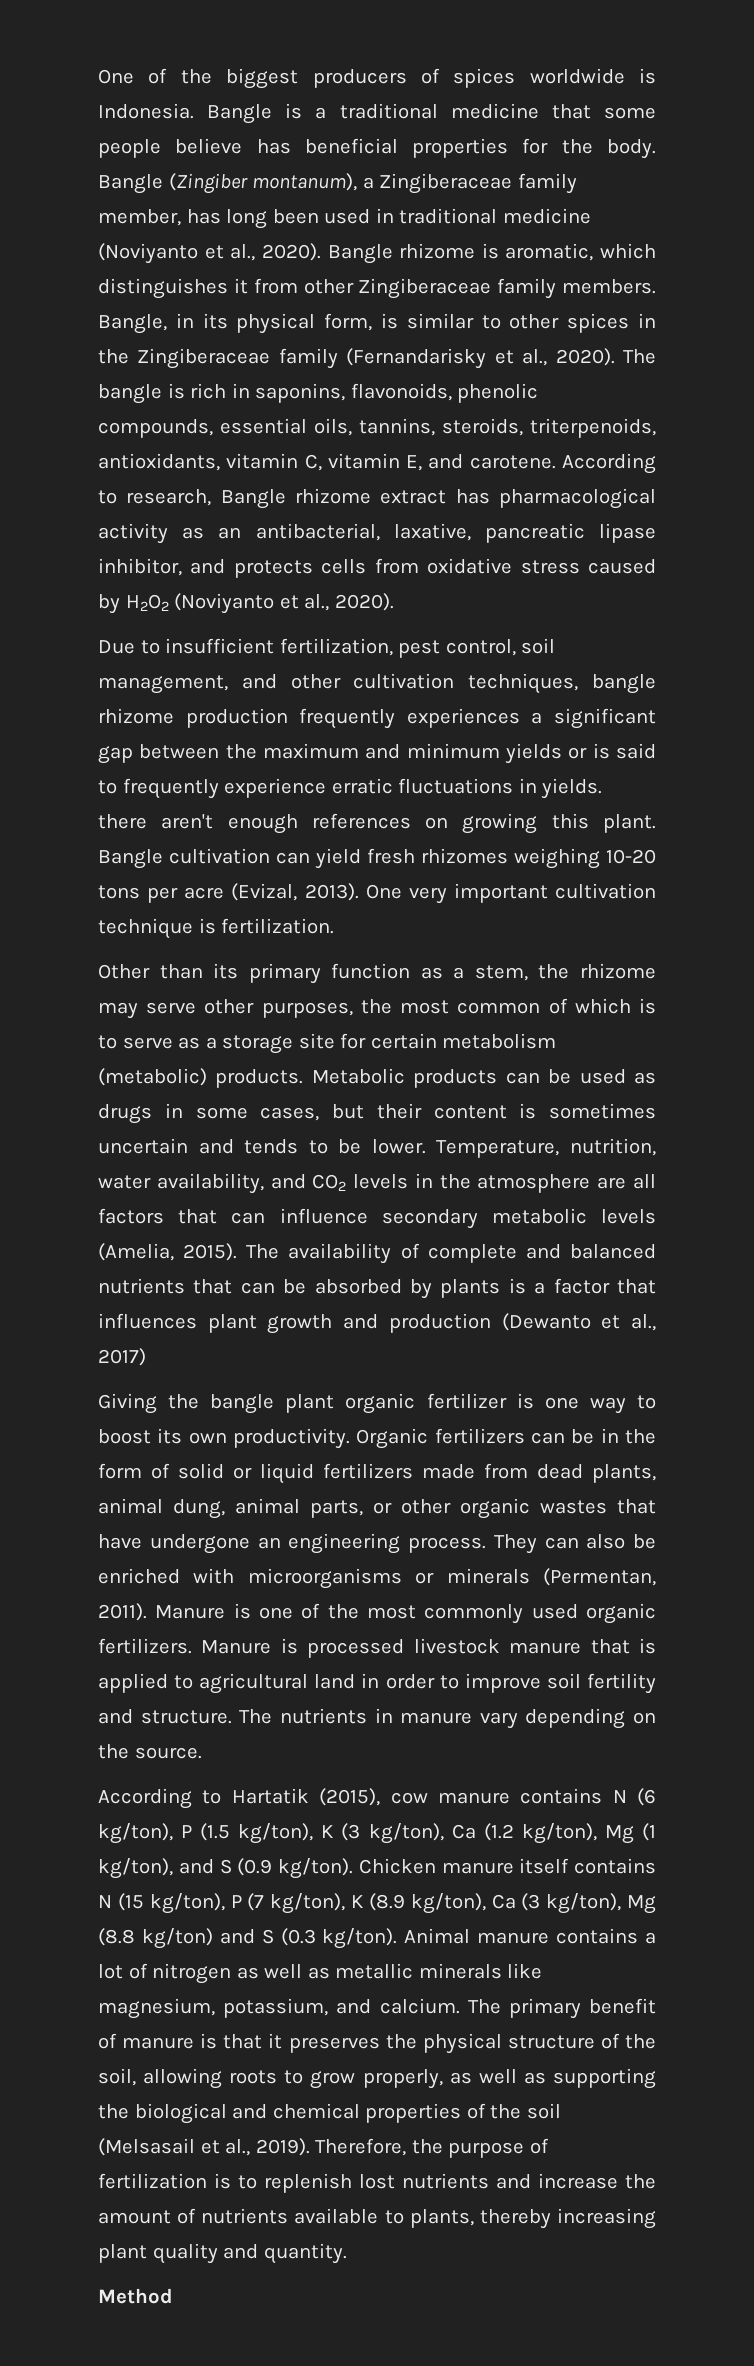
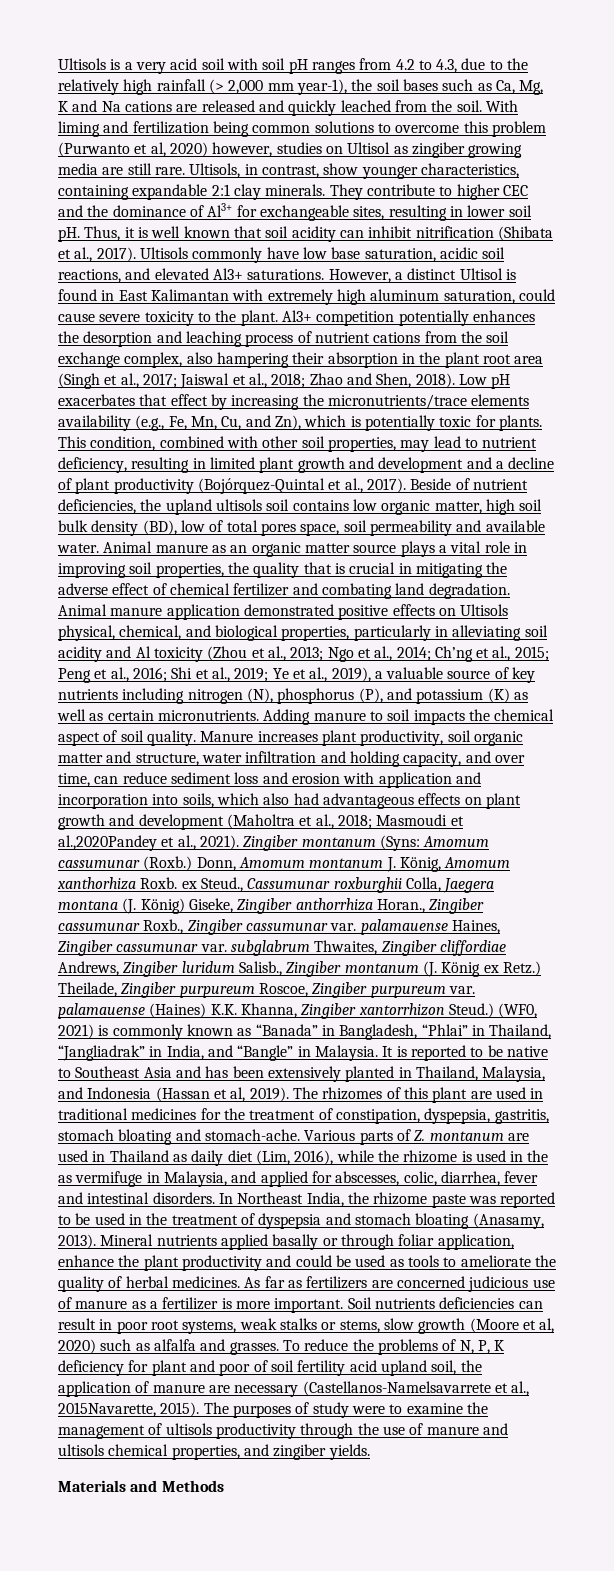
- One of the biggest producers of spices worldwide is Indonesia. Bangle is a traditional medicine that some people believe has beneficial properties for the body. Bangle (Zingiber montanum), a Zingiberaceae family member, has long been used in traditional medicine (Noviyanto et al., 2020). Bangle rhizome is aromatic, which distinguishes it from other Zingiberaceae family members. Bangle, in its physical form, is similar to other spices in the Zingiberaceae family (Fernandarisky et al., 2020). The bangle is rich in saponins, flavonoids, phenolic compounds, essential oils, tannins, steroids, triterpenoids, antioxidants, vitamin C, vitamin E, and carotene. According to research, Bangle rhizome extract has pharmacological activity as an antibacterial, laxative, pancreatic lipase inhibitor, and protects cells from oxidative stress caused by H2O2 (Noviyanto et al., 2020).
- Due to insufficient fertilization, pest control, soil management, and other cultivation techniques, bangle rhizome production frequently experiences a significant gap between the maximum and minimum yields or is said to frequently experience erratic fluctuations in yields. there aren't enough references on growing this plant. Bangle cultivation can yield fresh rhizomes weighing 10-20 tons per acre (Evizal, 2013). One very important cultivation technique is fertilization.
- Other than its primary function as a stem, the rhizome may serve other purposes, the most common of which is to serve as a storage site for certain metabolism (metabolic) products. Metabolic products can be used as drugs in some cases, but their content is sometimes uncertain and tends to be lower. Temperature, nutrition, water availability, and CO2 levels in the atmosphere are all factors that can influence secondary metabolic levels (Amelia, 2015). The availability of complete and balanced nutrients that can be absorbed by plants is a factor that influences plant growth and production (Dewanto et al., 2017)
- Giving the bangle plant organic fertilizer is one way to boost its own productivity. Organic fertilizers can be in the form of solid or liquid fertilizers made from dead plants, animal dung, animal parts, or other organic wastes that have undergone an engineering process. They can also be enriched with microorganisms or minerals (Permentan, 2011). Manure is one of the most commonly used organic fertilizers. Manure is processed livestock manure that is applied to agricultural land in order to improve soil fertility and structure. The nutrients in manure vary depending on the source.
- According to Hartatik (2015), cow manure contains N (6 kg/ton), P (1.5 kg/ton), K (3 kg/ton), Ca (1.2 kg/ton), Mg (1 kg/ton), and S (0.9 kg/ton). Chicken manure itself contains N (15 kg/ton), P (7 kg/ton), K (8.9 kg/ton), Ca (3 kg/ton), Mg (8.8 kg/ton) and S (0.3 kg/ton). Animal manure contains a lot of nitrogen as well as metallic minerals like magnesium, potassium, and calcium. The primary benefit of manure is that it preserves the physical structure of the soil, allowing roots to grow properly, as well as supporting the biological and chemical properties of the soil (Melsasail et al., 2019). Therefore, the purpose of fertilization is to replenish lost nutrients and increase the amount of nutrients available to plants, thereby increasing plant quality and quantity.
- Method
+ Ultisols is a very acid soil with soil pH ranges from 4.2 to 4.3, due to the relatively high rainfall (> 2,000 mm year-1), the soil bases such as Ca, Mg, K and Na cations are released and quickly leached from the soil. With liming and fertilization being common solutions to overcome this problem (Purwanto et al, 2020) however, studies on Ultisol as zingiber growing media are still rare. Ultisols, in contrast, show younger characteristics, containing expandable 2:1 clay minerals. They contribute to higher CEC and the dominance of Al3+ for exchangeable sites, resulting in lower soil pH. Thus, it is well known that soil acidity can inhibit nitrification (Shibata et al., 2017). Ultisols commonly have low base saturation, acidic soil reactions, and elevated Al3+ saturations. However, a distinct Ultisol is found in East Kalimantan with extremely high aluminum saturation, could cause severe toxicity to the plant. Al3+ competition potentially enhances the desorption and leaching process of nutrient cations from the soil exchange complex, also hampering their absorption in the plant root area (Singh et al., 2017; Jaiswal et al., 2018; Zhao and Shen, 2018). Low pH exacerbates that effect by increasing the micronutrients/trace elements availability (e.g., Fe, Mn, Cu, and Zn), which is potentially toxic for plants. This condition, combined with other soil properties, may lead to nutrient deficiency, resulting in limited plant growth and development and a decline of plant productivity (Bojórquez-Quintal et al., 2017). Beside of nutrient deficiencies, the upland ultisols soil contains low organic matter, high soil bulk density (BD), low of total pores space, soil permeability and available water. Animal manure as an organic matter source plays a vital role in improving soil properties, the quality that is crucial in mitigating the adverse effect of chemical fertilizer and combating land degradation. Animal manure application demonstrated positive effects on Ultisols physical, chemical, and biological properties, particularly in alleviating soil acidity and Al toxicity (Zhou et al., 2013; Ngo et al., 2014; Ch’ng et al., 2015; Peng et al., 2016; Shi et al., 2019; Ye et al., 2019), a valuable source of key nutrients including nitrogen (N), phosphorus (P), and potassium (K) as well as certain micronutrients. Adding manure to soil impacts the chemical aspect of soil quality. Manure increases plant productivity, soil organic matter and structure, water infiltration and holding capacity, and over time, can reduce sediment loss and erosion with application and incorporation into soils, which also had advantageous effects on plant growth and development (Maholtra et al., 2018; Masmoudi et al.,2020Pandey et al., 2021). Zingiber montanum (Syns: Amomum cassumunar (Roxb.) Donn, Amomum montanum J. König, Amomum xanthorhiza Roxb. ex Steud., Cassumunar roxburghii Colla, Jaegera montana (J. König) Giseke, Zingiber anthorrhiza Horan., Zingiber cassumunar Roxb., Zingiber cassumunar var. palamauense Haines, Zingiber cassumunar var. subglabrum Thwaites, Zingiber cliffordiae Andrews, Zingiber luridum Salisb., Zingiber montanum (J. König ex Retz.) Theilade, Zingiber purpureum Roscoe, Zingiber purpureum var. palamauense (Haines) K.K. Khanna, Zingiber xantorrhizon Steud.) (WF0, 2021) is commonly known as “Banada” in Bangladesh, “Phlai” in Thailand, “Jangliadrak” in India, and “Bangle” in Malaysia. It is reported to be native to Southeast Asia and has been extensively planted in Thailand, Malaysia, and Indonesia (Hassan et al, 2019). The rhizomes of this plant are used in traditional medicines for the treatment of constipation, dyspepsia, gastritis, stomach bloating and stomach-ache. Various parts of Z. montanum are used in Thailand as daily diet (Lim, 2016), while the rhizome is used in the as vermifuge in Malaysia, and applied for abscesses, colic, diarrhea, fever and intestinal disorders. In Northeast India, the rhizome paste was reported to be used in the treatment of dyspepsia and stomach bloating (Anasamy, 2013). Mineral nutrients applied basally or through foliar application, enhance the plant productivity and could be used as tools to ameliorate the quality of herbal medicines. As far as fertilizers are concerned judicious use of manure as a fertilizer is more important. Soil nutrients deficiencies can result in poor root systems, weak stalks or stems, slow growth (Moore et al, 2020) such as alfalfa and grasses. To reduce the problems of N, P, K deficiency for plant and poor of soil fertility acid upland soil, the application of manure are necessary (Castellanos-Namelsavarrete et al., 2015Navarette, 2015). The purposes of study were to examine the management of ultisols productivity through the use of manure and ultisols chemical properties, and zingiber yields.
+ Materials and Methods

